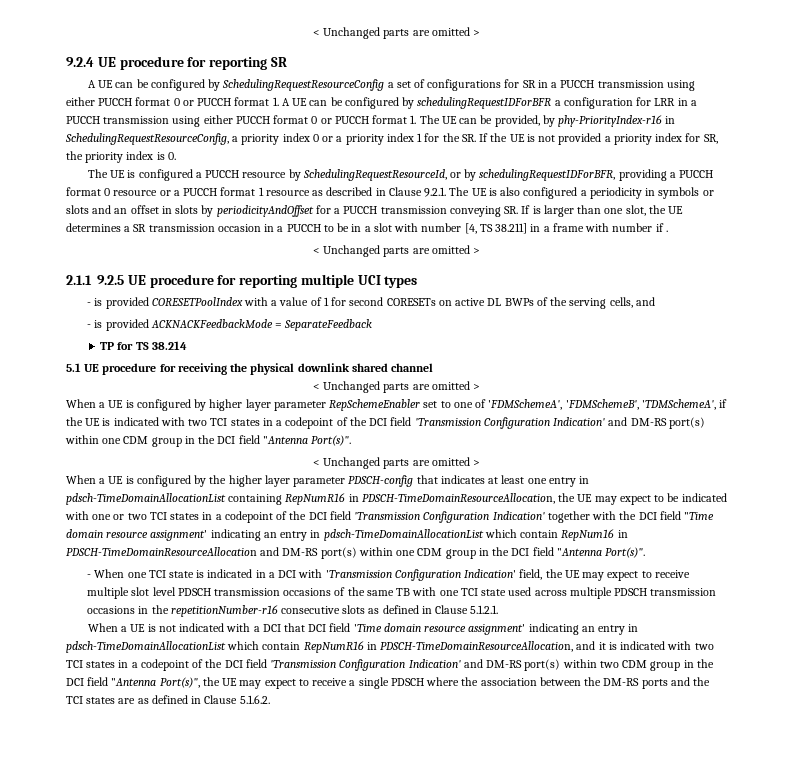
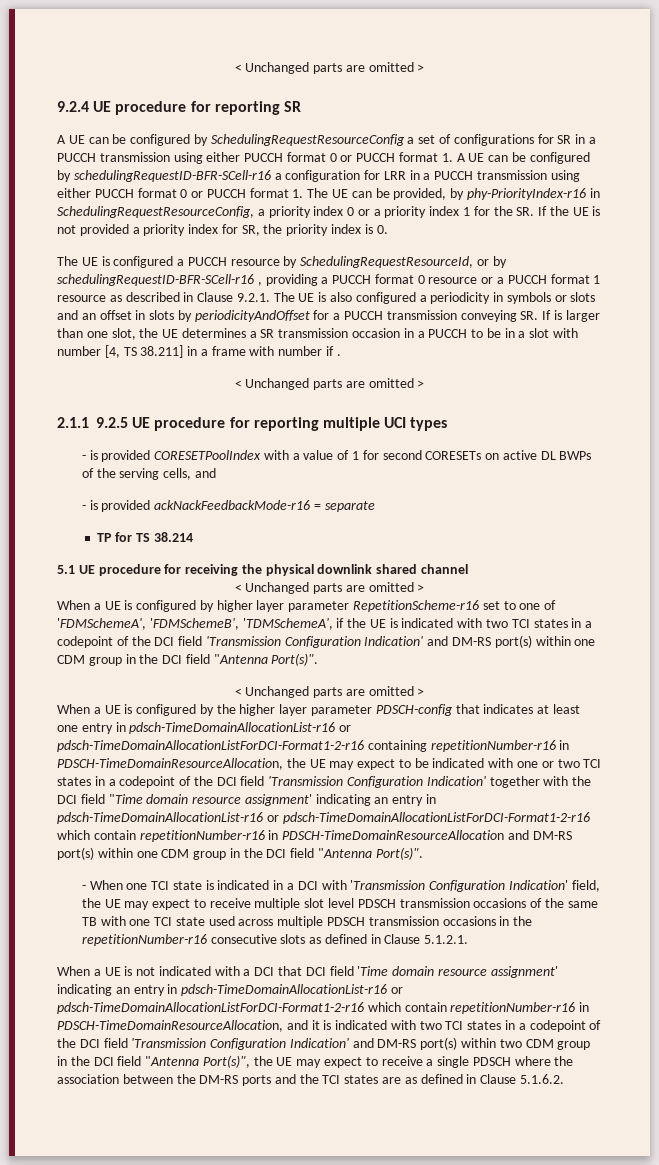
- A UE can be configured by SchedulingRequestResourceConfig a set of configurations for SR in a PUCCH transmission using either PUCCH format 0 or PUCCH format 1. A UE can be configured by schedulingRequestIDForBFR a configuration for LRR in a PUCCH transmission using either PUCCH format 0 or PUCCH format 1. The UE can be provided, by phy-PriorityIndex-r16 in SchedulingRequestResourceConfig, a priority index 0 or a priority index 1 for the SR. If the UE is not provided a priority index for SR, the priority index is 0.
+ A UE can be configured by SchedulingRequestResourceConfig a set of configurations for SR in a PUCCH transmission using either PUCCH format 0 or PUCCH format 1. A UE can be configured by schedulingRequestID-BFR-SCell-r16 a configuration for LRR in a PUCCH transmission using either PUCCH format 0 or PUCCH format 1. The UE can be provided, by phy-PriorityIndex-r16 in SchedulingRequestResourceConfig, a priority index 0 or a priority index 1 for the SR. If the UE is not provided a priority index for SR, the priority index is 0.
- The UE is configured a PUCCH resource by SchedulingRequestResourceId, or by schedulingRequestIDForBFR, providing a PUCCH format 0 resource or a PUCCH format 1 resource as described in Clause 9.2.1. The UE is also configured a periodicity in symbols or slots and an offset in slots by periodicityAndOffset for a PUCCH transmission conveying SR. If is larger than one slot, the UE determines a SR transmission occasion in a PUCCH to be in a slot with number [4, TS 38.211] in a frame with number if .
+ The UE is configured a PUCCH resource by SchedulingRequestResourceId, or by schedulingRequestID-BFR-SCell-r16 , providing a PUCCH format 0 resource or a PUCCH format 1 resource as described in Clause 9.2.1. The UE is also configured a periodicity in symbols or slots and an offset in slots by periodicityAndOffset for a PUCCH transmission conveying SR. If is larger than one slot, the UE determines a SR transmission occasion in a PUCCH to be in a slot with number [4, TS 38.211] in a frame with number if .
- - is provided ACKNACKFeedbackMode = SeparateFeedback
+ - is provided ackNackFeedbackMode-r16 = separate
- When a UE is configured by higher layer parameter RepSchemeEnabler set to one of 'FDMSchemeA', 'FDMSchemeB', 'TDMSchemeA', if the UE is indicated with two TCI states in a codepoint of the DCI field 'Transmission Configuration Indication' and DM-RS port(s) within one CDM group in the DCI field "Antenna Port(s)".
+ When a UE is configured by higher layer parameter RepetitionScheme-r16 set to one of 'FDMSchemeA', 'FDMSchemeB', 'TDMSchemeA', if the UE is indicated with two TCI states in a codepoint of the DCI field 'Transmission Configuration Indication' and DM-RS port(s) within one CDM group in the DCI field "Antenna Port(s)".
- When a UE is configured by the higher layer parameter PDSCH-config that indicates at least one entry in pdsch-TimeDomainAllocationList containing RepNumR16 in PDSCH-TimeDomainResourceAllocation, the UE may expect to be indicated with one or two TCI states in a codepoint of the DCI field 'Transmission Configuration Indication' together with the DCI field "Time domain resource assignment' indicating an entry in pdsch-TimeDomainAllocationList which contain RepNum16 in PDSCH-TimeDomainResourceAllocation and DM-RS port(s) within one CDM group in the DCI field "Antenna Port(s)".
+ When a UE is configured by the higher layer parameter PDSCH-config that indicates at least one entry in pdsch-TimeDomainAllocationList-r16 or pdsch-TimeDomainAllocationListForDCI-Format1-2-r16 containing repetitionNumber-r16 in PDSCH-TimeDomainResourceAllocation, the UE may expect to be indicated with one or two TCI states in a codepoint of the DCI field 'Transmission Configuration Indication' together with the DCI field "Time domain resource assignment' indicating an entry in pdsch-TimeDomainAllocationList-r16 or pdsch-TimeDomainAllocationListForDCI-Format1-2-r16 which contain repetitionNumber-r16 in PDSCH-TimeDomainResourceAllocation and DM-RS port(s) within one CDM group in the DCI field "Antenna Port(s)".
- When a UE is not indicated with a DCI that DCI field 'Time domain resource assignment' indicating an entry in pdsch-TimeDomainAllocationList which contain RepNumR16 in PDSCH-TimeDomainResourceAllocation, and it is indicated with two TCI states in a codepoint of the DCI field 'Transmission Configuration Indication' and DM-RS port(s) within two CDM group in the DCI field "Antenna Port(s)", the UE may expect to receive a single PDSCH where the association between the DM-RS ports and the TCI states are as defined in Clause 5.1.6.2.
+ When a UE is not indicated with a DCI that DCI field 'Time domain resource assignment' indicating an entry in pdsch-TimeDomainAllocationList-r16 or pdsch-TimeDomainAllocationListForDCI-Format1-2-r16 which contain repetitionNumber-r16 in PDSCH-TimeDomainResourceAllocation, and it is indicated with two TCI states in a codepoint of the DCI field 'Transmission Configuration Indication' and DM-RS port(s) within two CDM group in the DCI field "Antenna Port(s)", the UE may expect to receive a single PDSCH where the association between the DM-RS ports and the TCI states are as defined in Clause 5.1.6.2.

